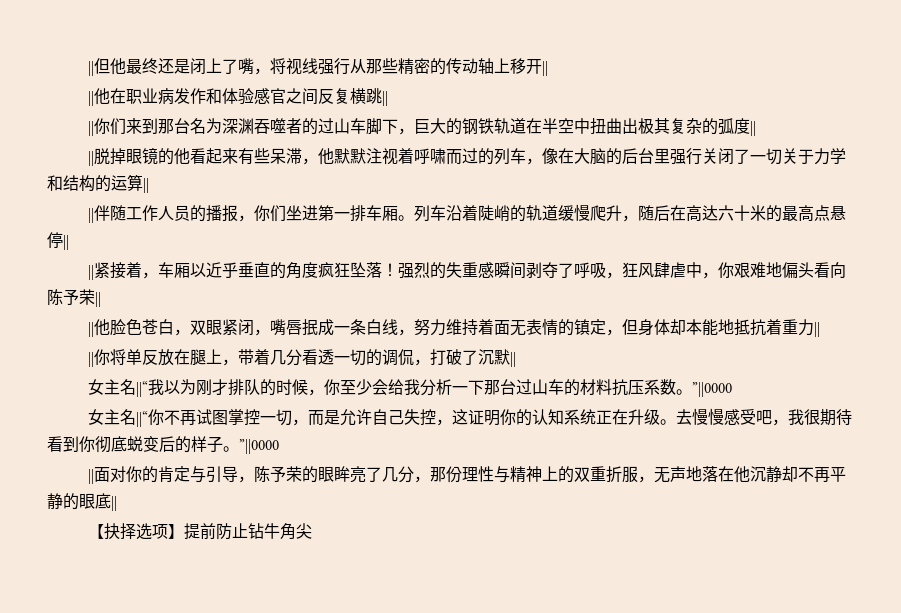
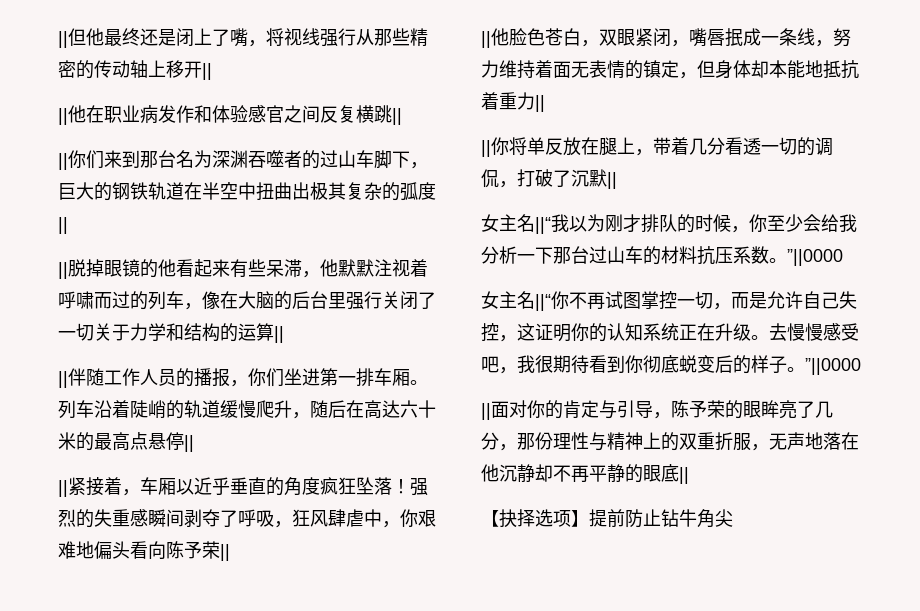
- ||他脸色苍白，双眼紧闭，嘴唇抿成一条白线，努力维持着面无表情的镇定，但身体却本能地抵抗着重力||
+ ||他脸色苍白，双眼紧闭，嘴唇抿成一条线，努力维持着面无表情的镇定，但身体却本能地抵抗着重力||

